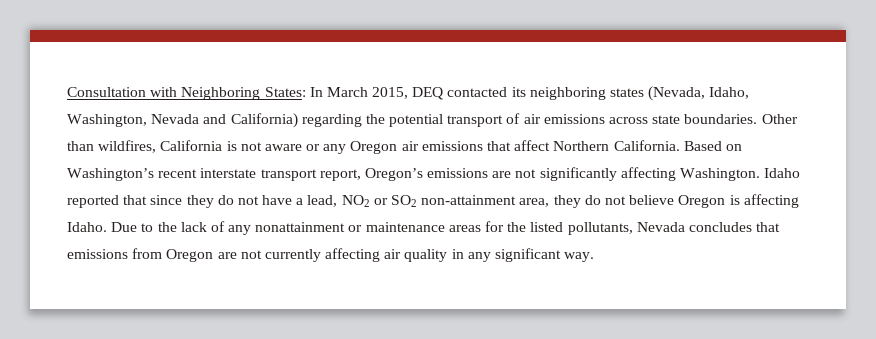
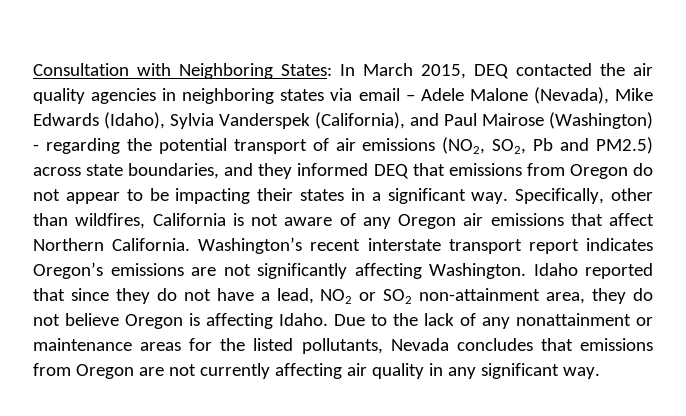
- Consultation with Neighboring States: In March 2015, DEQ contacted its neighboring states (Nevada, Idaho, Washington, Nevada and California) regarding the potential transport of air emissions across state boundaries. Other than wildfires, California is not aware or any Oregon air emissions that affect Northern California.
+ Consultation with Neighboring States: In March 2015, DEQ contacted the air quality agencies in neighboring states via email – Adele Malone (Nevada), Mike Edwards (Idaho), Sylvia Vanderspek (California), and Paul Mairose (Washington) - regarding the potential transport of air emissions (NO2, SO2, Pb and PM2.5) across state boundaries, and they informed DEQ that emissions from Oregon do not appear to be impacting their states in a significant way. Specifically, other than wildfires, California is not aware of any Oregon air emissions that affect Northern California.
- Based on Washington’s recent interstate transport report, Oregon’s emissions are not significantly affecting Washington.
+ Washington’s recent interstate transport report indicates Oregon’s emissions are not significantly affecting Washington.

